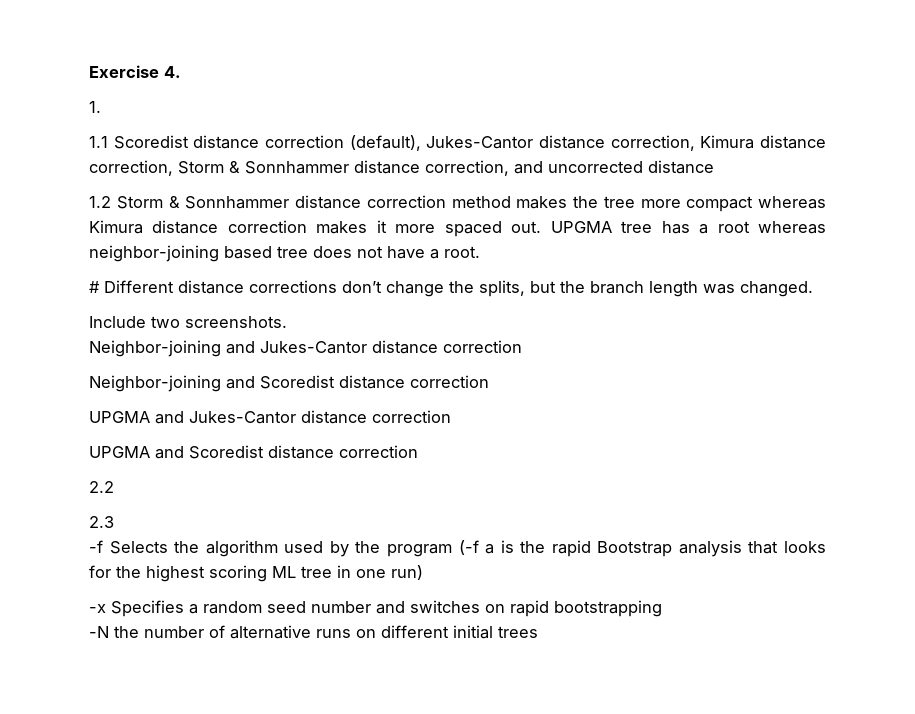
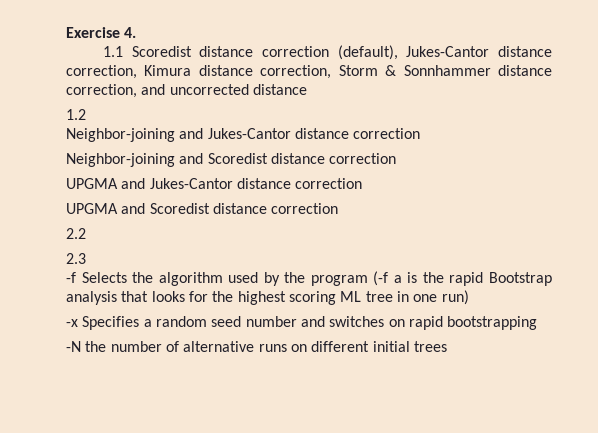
- 1.
- 1.2 Storm & Sonnhammer distance correction method makes the tree more compact whereas Kimura distance correction makes it more spaced out. UPGMA tree has a root whereas neighbor-joining based tree does not have a root.
- # Different distance corrections don’t change the splits, but the branch length was changed.
- Include two screenshots.
+ 1.2

